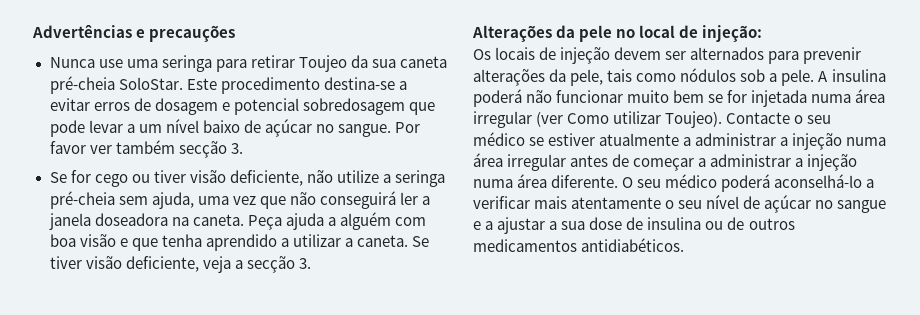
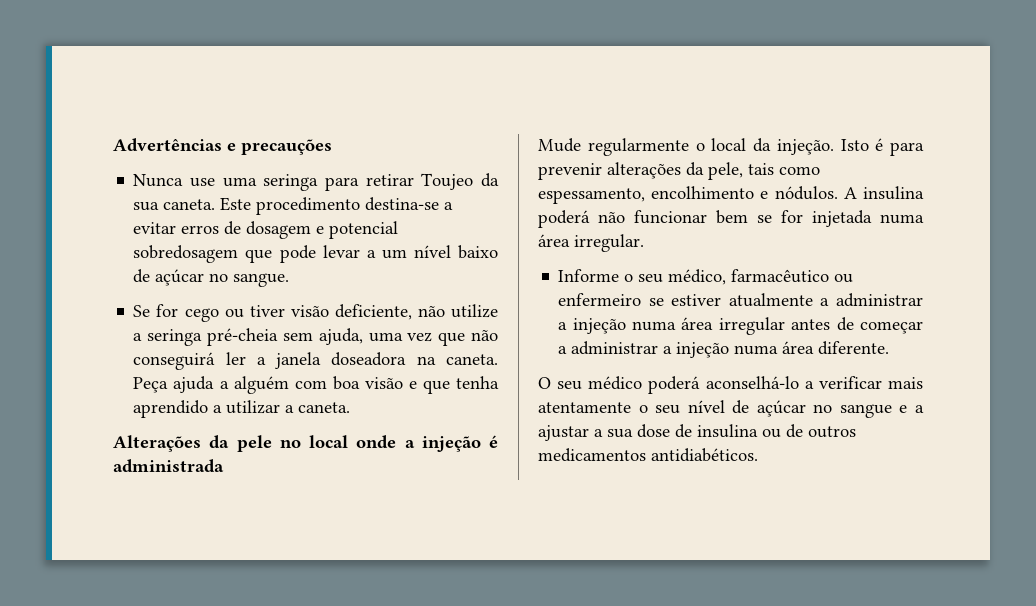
- Nunca use uma seringa para retirar Toujeo da sua caneta pré-cheia SoloStar.
+ Nunca use uma seringa para retirar Toujeo da sua caneta.
- Por favor ver também secção 3.
- Se tiver visão deficiente, veja a secção 3.
- Alterações da pele no local de injeção:
- Os locais de injeção devem ser alternados para prevenir alterações da pele, tais como nódulos sob a pele.
+ Alterações da pele no local onde a injeção é administrada
+ Mude regularmente o local da injeção. Isto é para prevenir alterações da pele, tais como espessamento, encolhimento e nódulos.
- A insulina poderá não funcionar muito bem se for injetada numa área irregular (ver Como utilizar Toujeo). Contacte o seu médico se estiver atualmente a administrar a injeção numa área irregular antes de começar a administrar a injeção numa área diferente. O seu médico poderá aconselhá-lo a verificar mais atentamente o seu nível de açúcar no sangue e a ajustar a sua dose de insulina ou de outros medicamentos antidiabéticos.
+ A insulina poderá não funcionar bem se for injetada numa área irregular.
+ Informe o seu médico, farmacêutico ou enfermeiro se estiver atualmente a administrar a injeção numa área irregular antes de começar a administrar a injeção numa área diferente.
+ O seu médico poderá aconselhá-lo a verificar mais atentamente o seu nível de açúcar no sangue e a ajustar a sua dose de insulina ou de outros medicamentos antidiabéticos.

